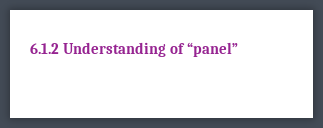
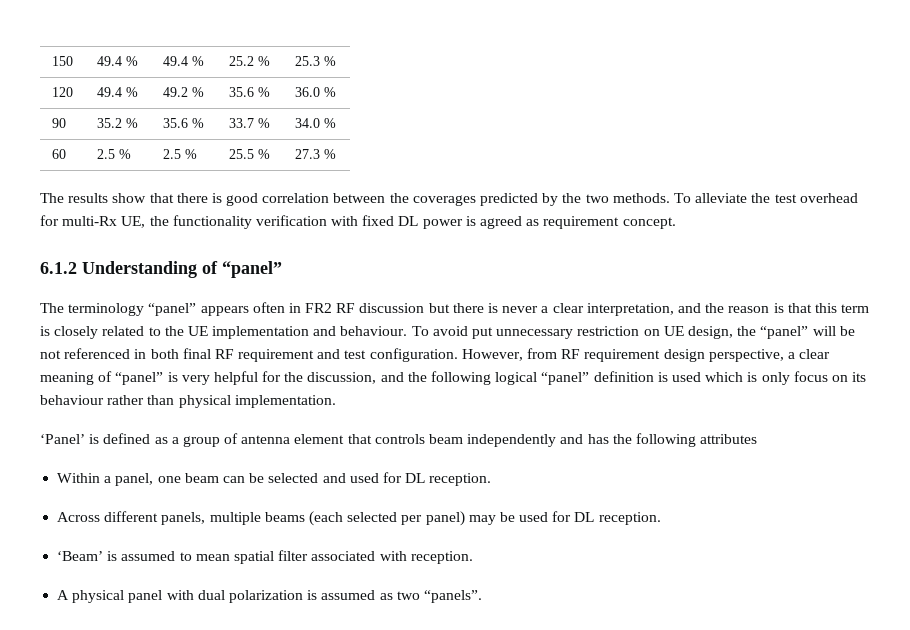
+ 150 | 49.4 % | 49.4 % | 25.2 % | 25.3 %
+ 120 | 49.4 % | 49.2 % | 35.6 % | 36.0 %
+ 90 | 35.2 % | 35.6 % | 33.7 % | 34.0 %
+ 60 | 2.5 % | 2.5 % | 25.5 % | 27.3 %
+ The results show that there is good correlation between the coverages predicted by the two methods. To alleviate the test overhead for multi-Rx UE, the functionality verification with fixed DL power is agreed as requirement concept.
  6.1.2 Understanding of “panel”
+ The terminology “panel” appears often in FR2 RF discussion but there is never a clear interpretation, and the reason is that this term is closely related to the UE implementation and behaviour. To avoid put unnecessary restriction on UE design, the “panel” will be not referenced in both final RF requirement and test configuration. However, from RF requirement design perspective, a clear meaning of “panel” is very helpful for the discussion, and the following logical “panel” definition is used which is only focus on its behaviour rather than physical implementation.
+ ‘Panel’ is defined as a group of antenna element that controls beam independently and has the following attributes
+ Within a panel, one beam can be selected and used for DL reception.
+ Across different panels, multiple beams (each selected per panel) may be used for DL reception.
+ ‘Beam’ is assumed to mean spatial filter associated with reception.
+ A physical panel with dual polarization is assumed as two “panels”.

